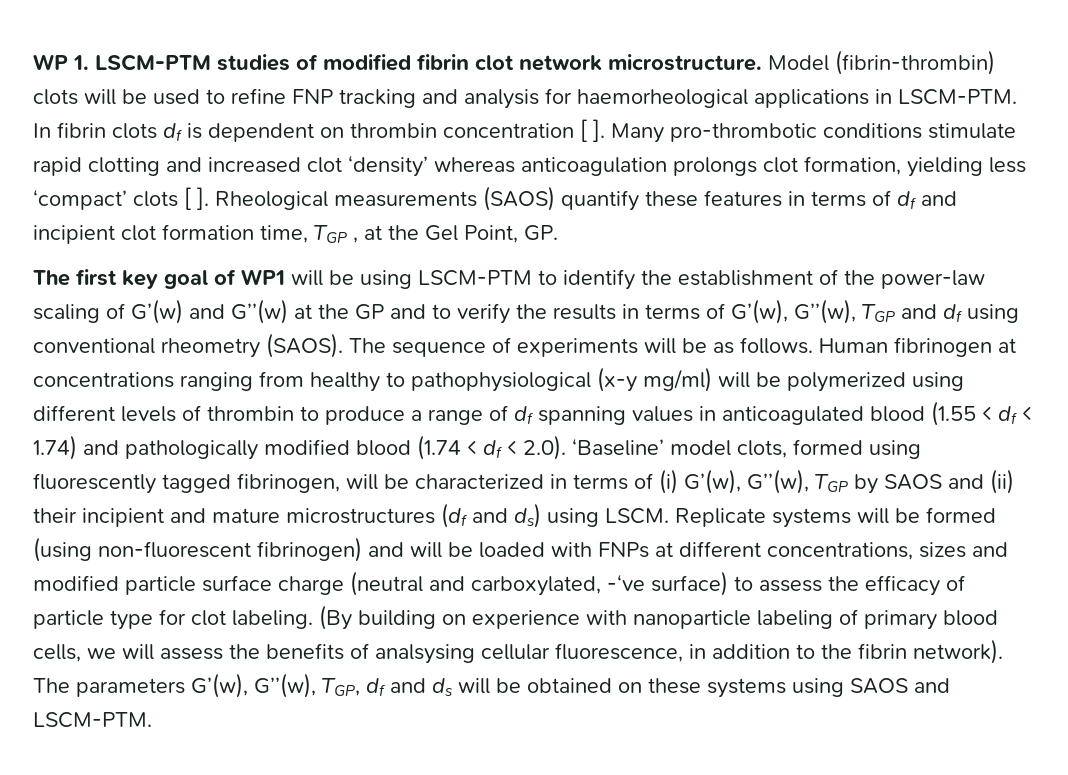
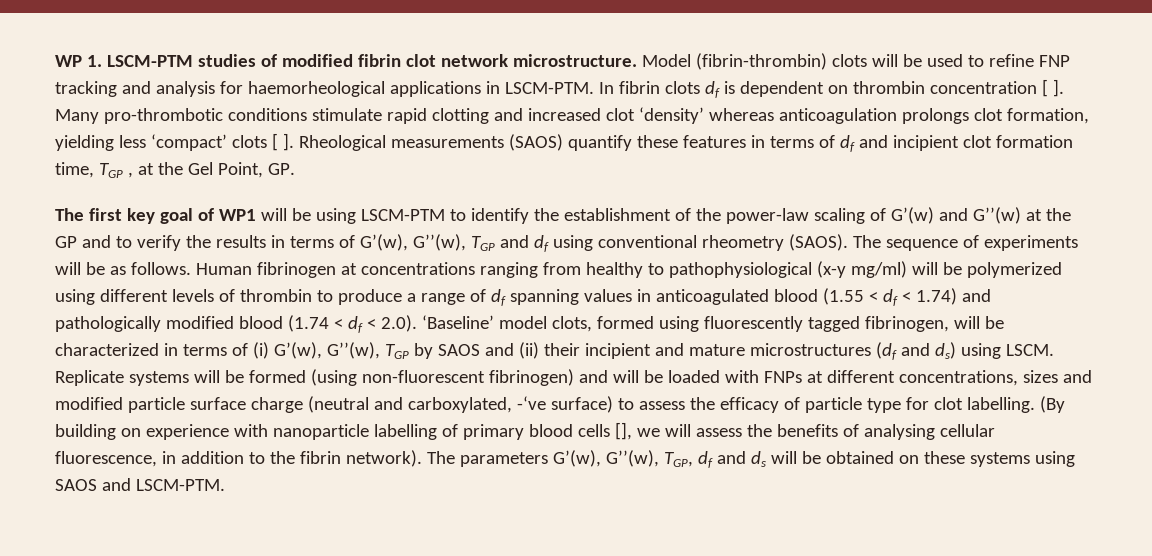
- Replicate systems will be formed (using non-fluorescent fibrinogen) and will be loaded with FNPs at different concentrations, sizes and modified particle surface charge (neutral and carboxylated, -‘ve surface) to assess the efficacy of particle type for clot labeling.
+ Replicate systems will be formed (using non-fluorescent fibrinogen) and will be loaded with FNPs at different concentrations, sizes and modified particle surface charge (neutral and carboxylated, -‘ve surface) to assess the efficacy of particle type for clot labelling.
- (By building on experience with nanoparticle labeling of primary blood cells, we will assess the benefits of analsysing cellular fluorescence, in addition to the fibrin network).
+ (By building on experience with nanoparticle labelling of primary blood cells [], we will assess the benefits of analysing cellular fluorescence, in addition to the fibrin network).

